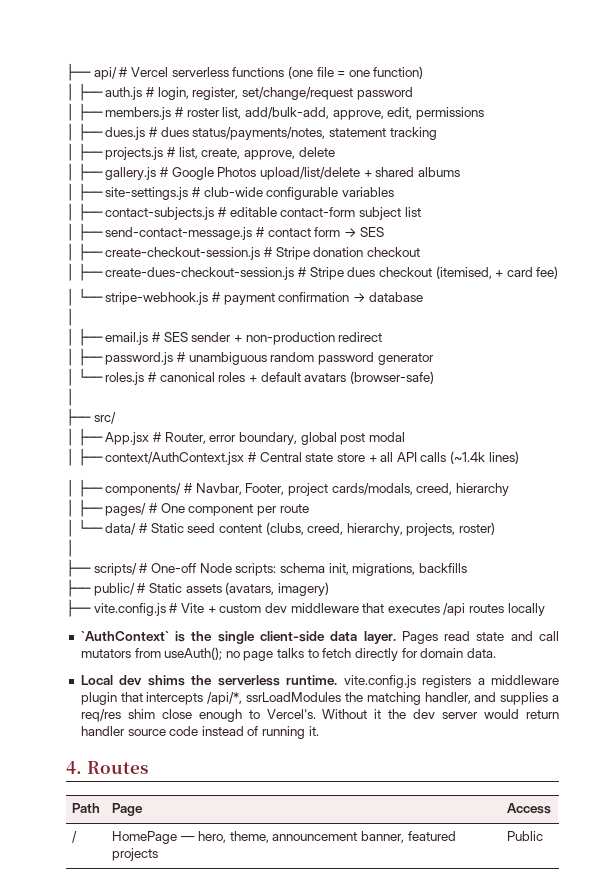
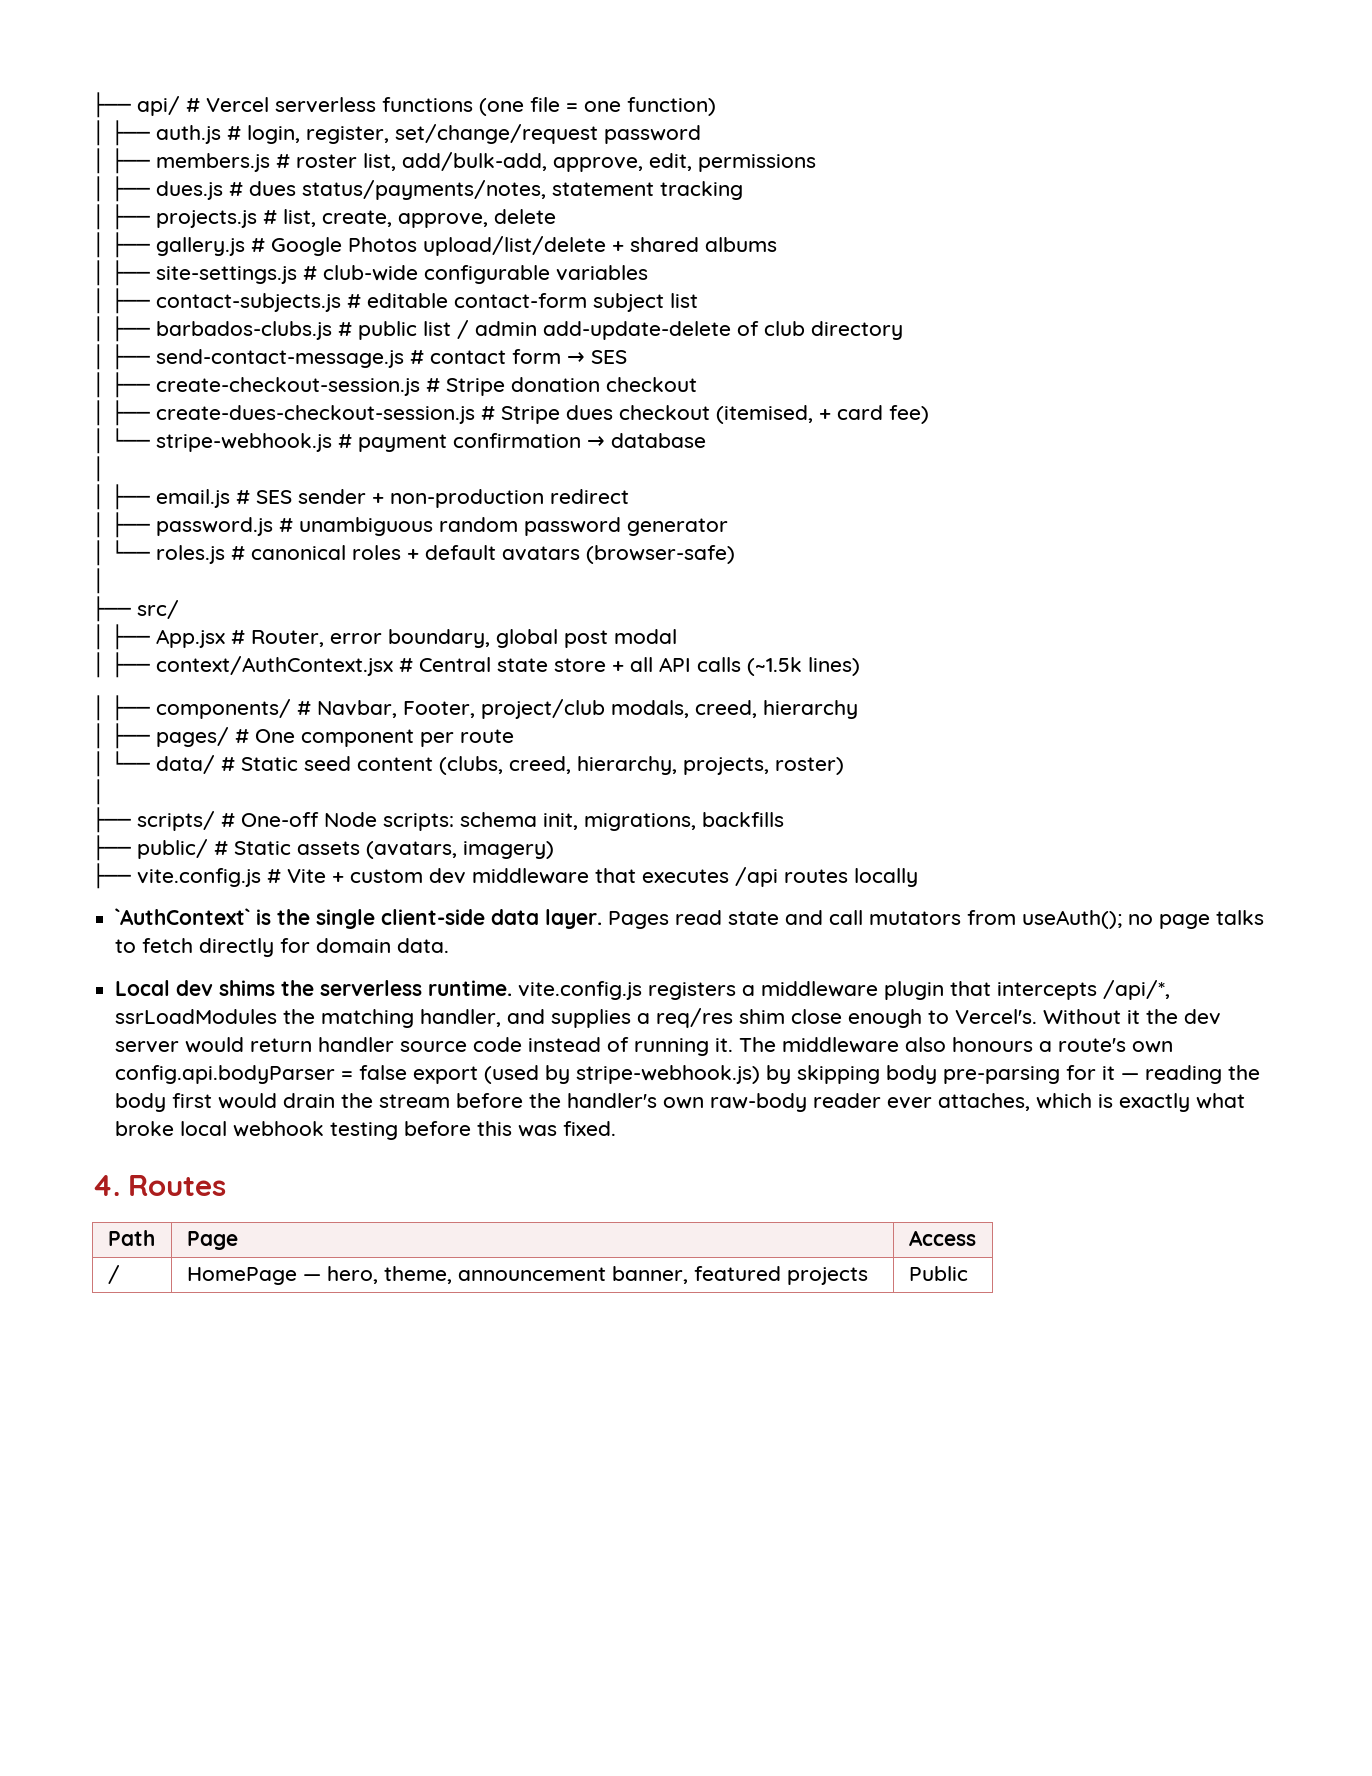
+ │ ├── barbados-clubs.js # public list / admin add-update-delete of club directory
- │ ├── context/AuthContext.jsx # Central state store + all API calls (~1.4k lines)
+ │ ├── context/AuthContext.jsx # Central state store + all API calls (~1.5k lines)
- │ ├── components/ # Navbar, Footer, project cards/modals, creed, hierarchy
+ │ ├── components/ # Navbar, Footer, project/club modals, creed, hierarchy
+ The middleware also honours a route's own config.api.bodyParser = false export (used by stripe-webhook.js) by skipping body pre-parsing for it — reading the body first would drain the stream before the handler's own raw-body reader ever attaches, which is exactly what broke local webhook testing before this was fixed.

